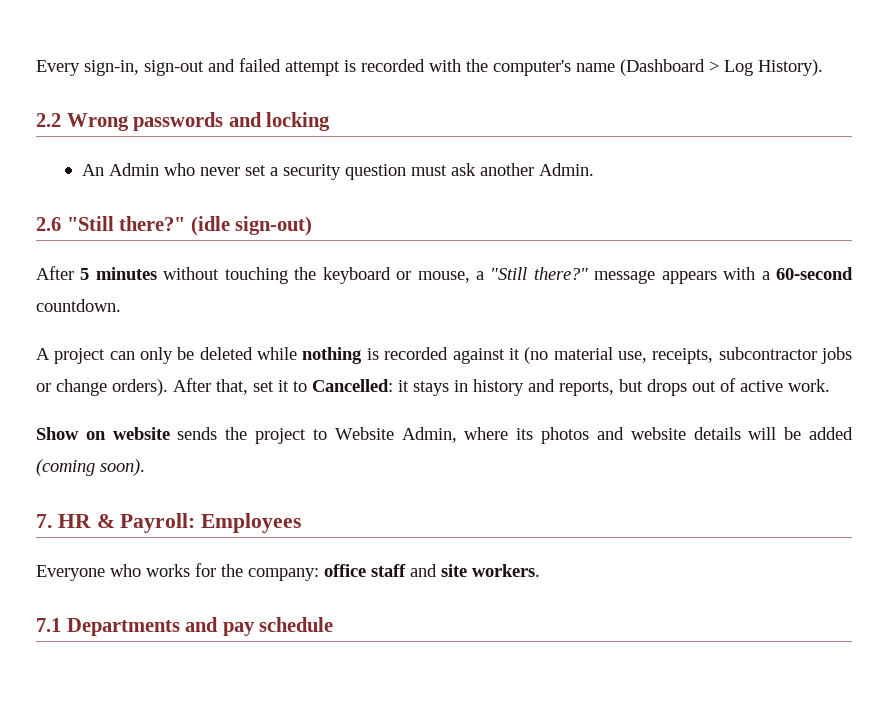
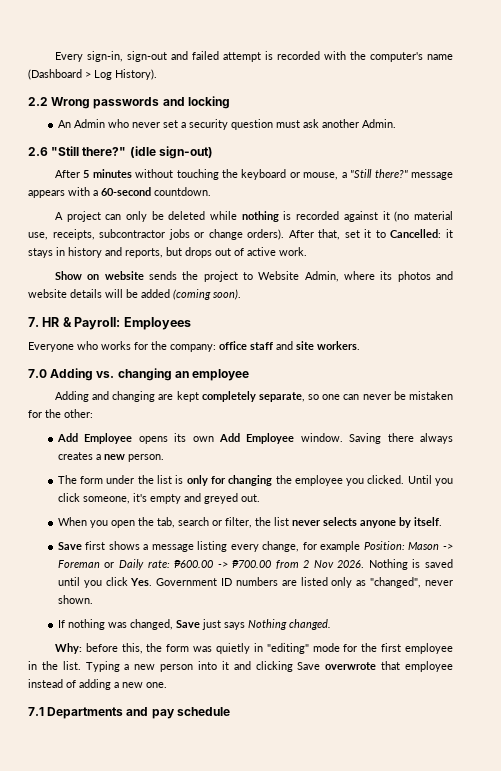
+ 7.0 Adding vs. changing an employee
+ Adding and changing are kept completely separate, so one can never be mistaken for the other:
+ Add Employee opens its own Add Employee window. Saving there always creates a new person.
+ The form under the list is only for changing the employee you clicked. Until you click someone, it's empty and greyed out.
+ When you open the tab, search or filter, the list never selects anyone by itself.
+ Save first shows a message listing every change, for example Position: Mason -> Foreman or Daily rate: ₱600.00 -> ₱700.00 from 2 Nov 2026. Nothing is saved until you click Yes. Government ID numbers are listed only as "changed", never shown.
+ If nothing was changed, Save just says Nothing changed.
+ Why: before this, the form was quietly in "editing" mode for the first employee in the list. Typing a new person into it and clicking Save overwrote that employee instead of adding a new one.

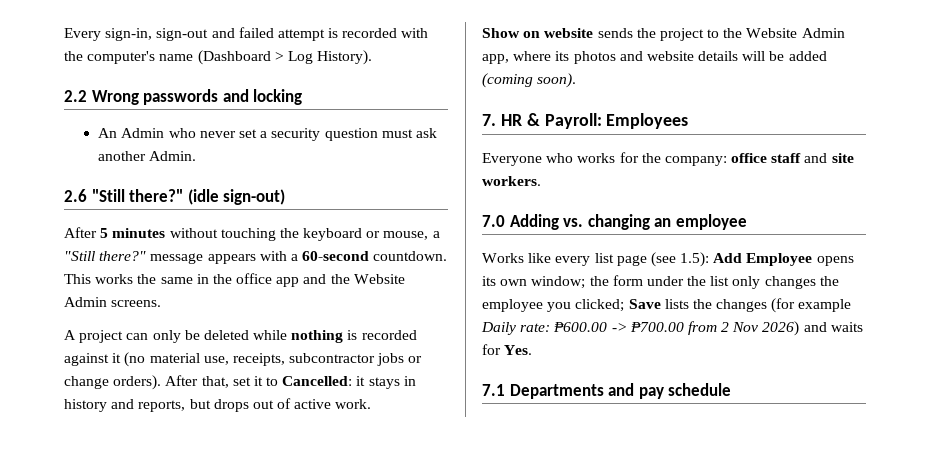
+ This works the same in the office app and the Website Admin screens.
- Show on website sends the project to Website Admin, where its photos and website details will be added (coming soon).
+ Show on website sends the project to the Website Admin app, where its photos and website details will be added (coming soon).
- Adding and changing are kept completely separate, so one can never be mistaken for the other:
- Add Employee opens its own Add Employee window. Saving there always creates a new person.
- The form under the list is only for changing the employee you clicked. Until you click someone, it's empty and greyed out.
- When you open the tab, search or filter, the list never selects anyone by itself.
- Save first shows a message listing every change, for example Position: Mason -> Foreman or Daily rate: ₱600.00 -> ₱700.00 from 2 Nov 2026. Nothing is saved until you click Yes. Government ID numbers are listed only as "changed", never shown.
- If nothing was changed, Save just says Nothing changed.
- Why: before this, the form was quietly in "editing" mode for the first employee in the list. Typing a new person into it and clicking Save overwrote that employee instead of adding a new one.
+ Works like every list page (see 1.5): Add Employee opens its own window; the form under the list only changes the employee you clicked; Save lists the changes (for example Daily rate: ₱600.00 -> ₱700.00 from 2 Nov 2026) and waits for Yes.

